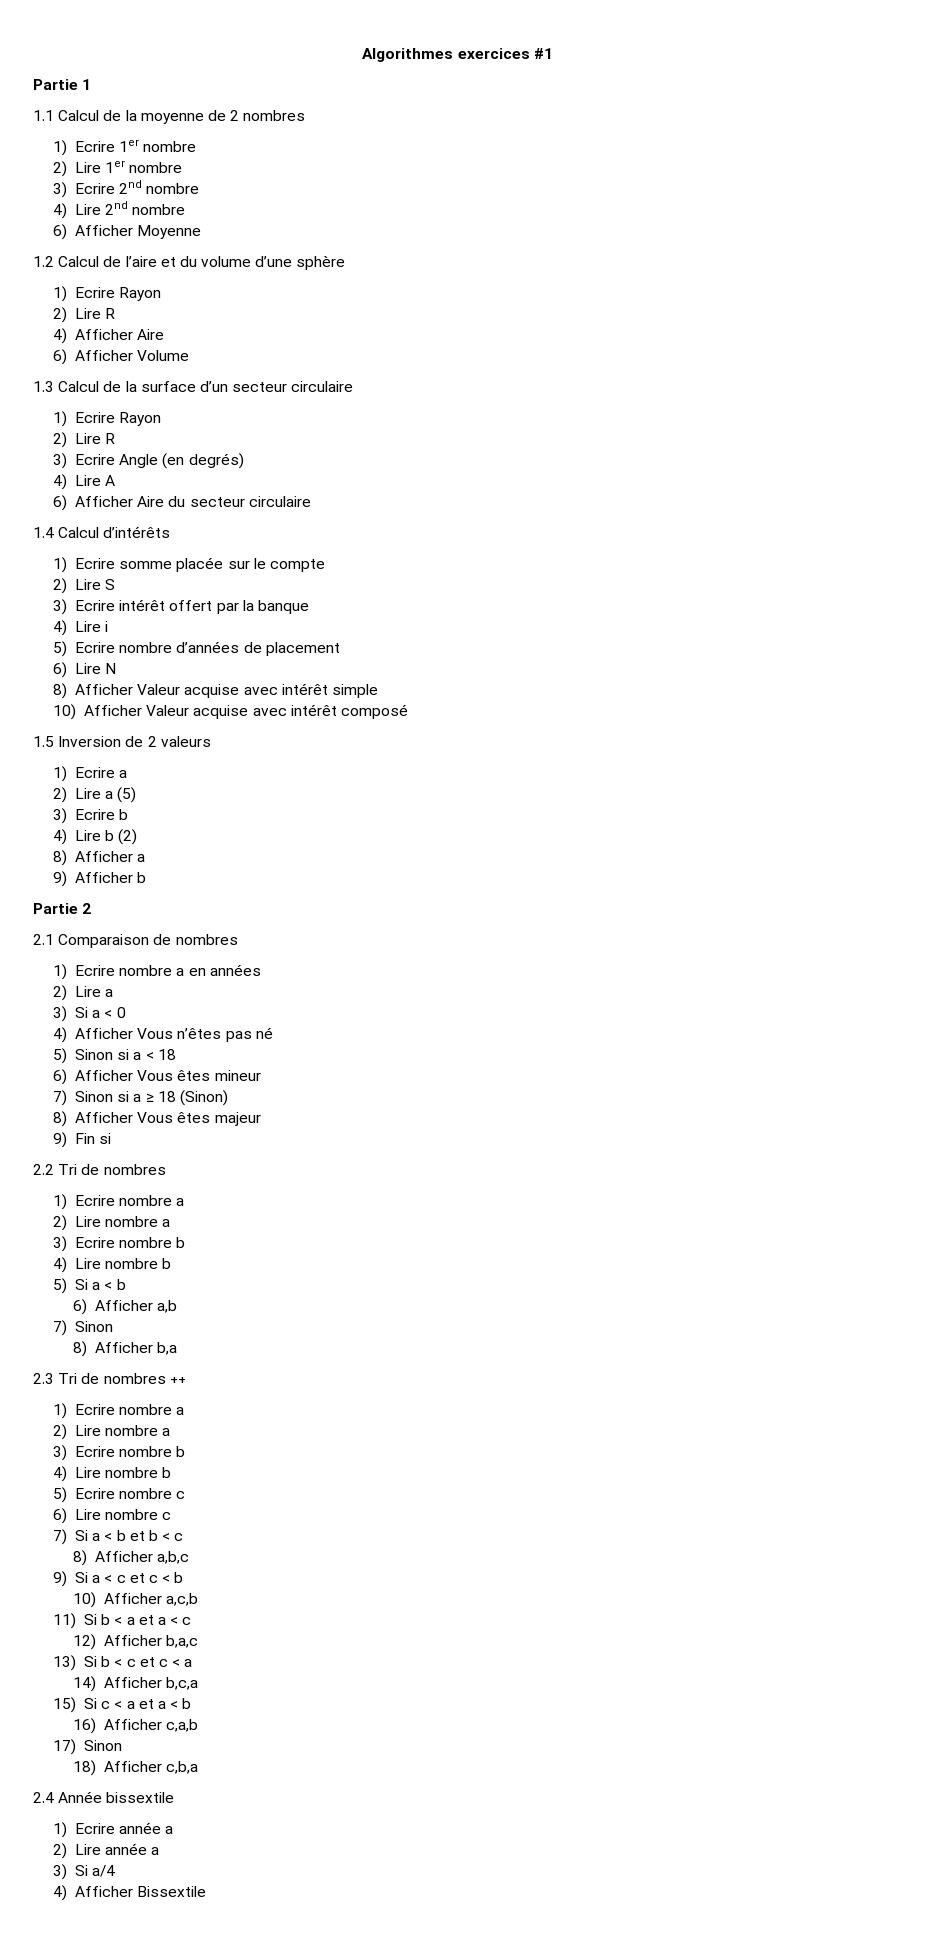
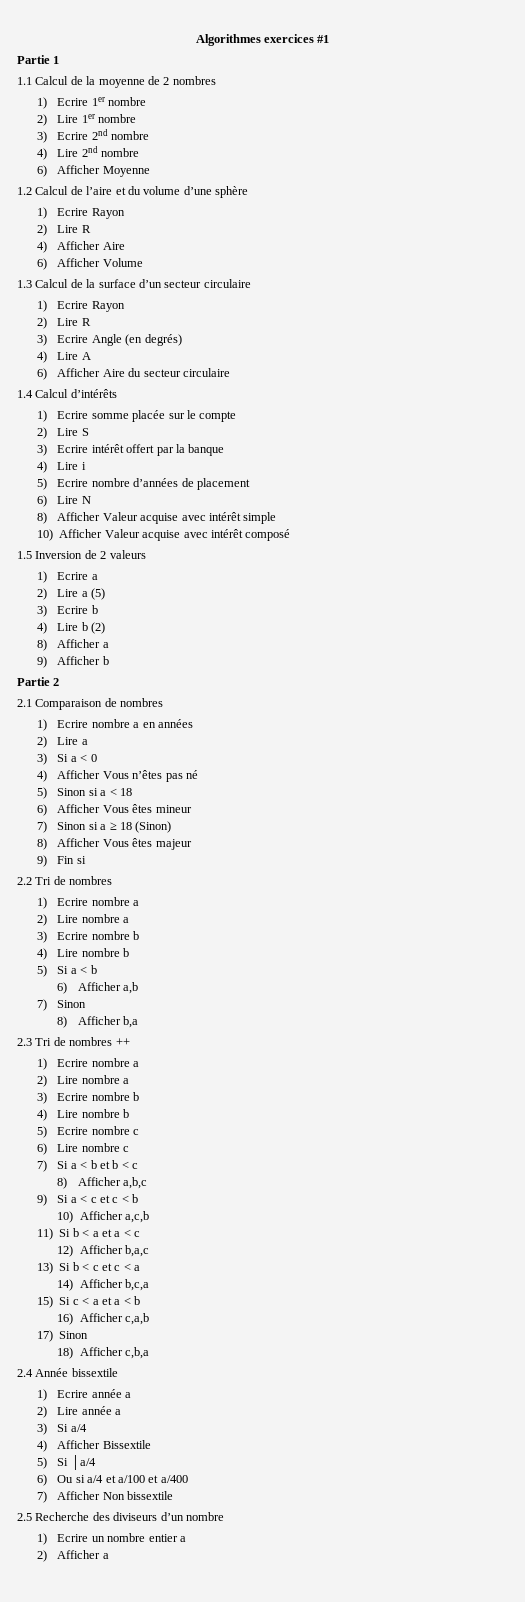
+ 5) Si │a/4
+ 6) Ou si a/4 et a/100 et a/400
+ 7) Afficher Non bissextile
+ 2.5 Recherche des diviseurs d’un nombre
+ 1) Ecrire un nombre entier a
+ 2) Afficher a

